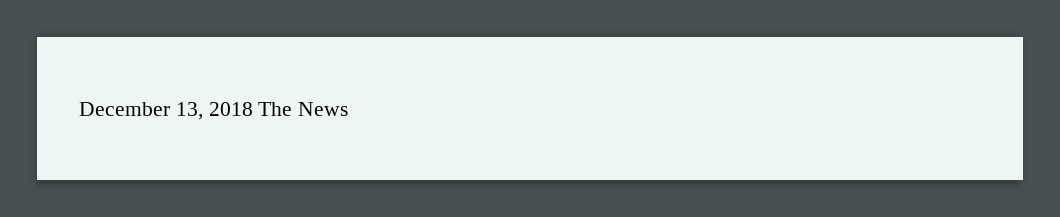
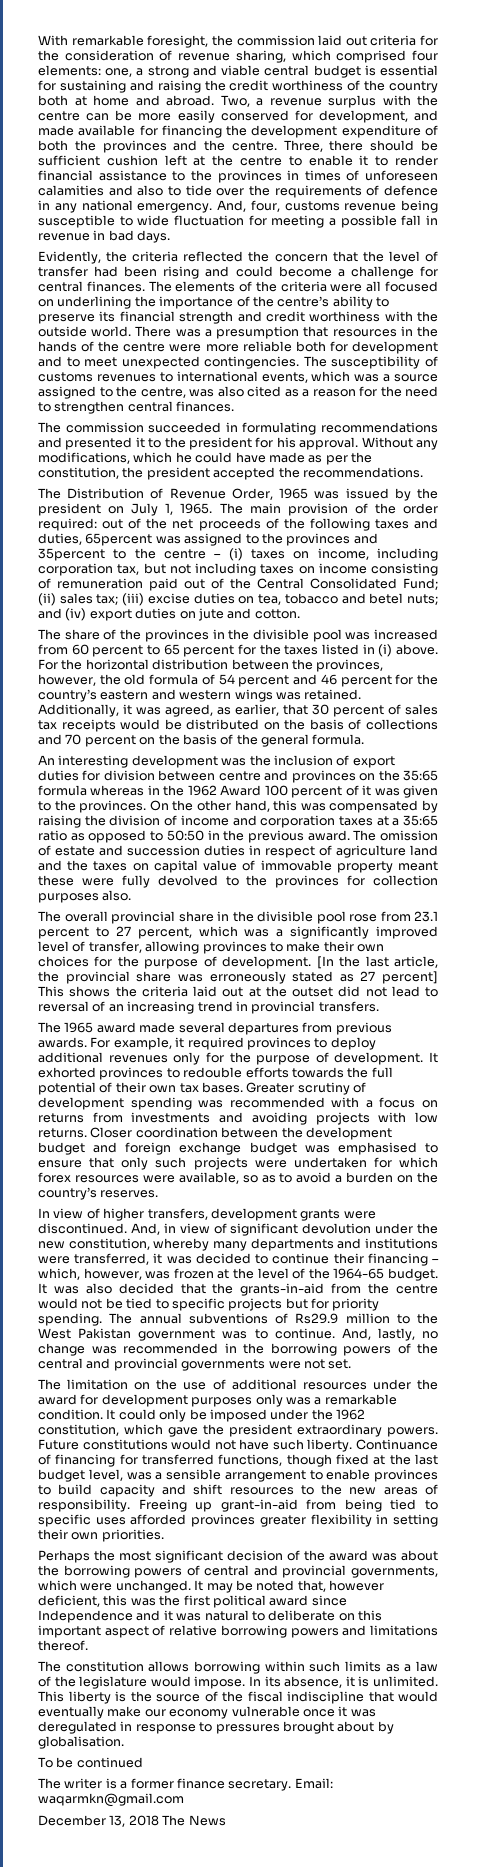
+ With remarkable foresight, the commission laid out criteria for the consideration of revenue sharing, which comprised four elements: one, a strong and viable central budget is essential for sustaining and raising the credit worthiness of the country both at home and abroad. Two, a revenue surplus with the centre can be more easily conserved for development, and made available for financing the development expenditure of both the provinces and the centre. Three, there should be sufficient cushion left at the centre to enable it to render financial assistance to the provinces in times of unforeseen calamities and also to tide over the requirements of defence in any national emergency. And, four, customs revenue being susceptible to wide fluctuation for meeting a possible fall in revenue in bad days.
+ Evidently, the criteria reflected the concern that the level of transfer had been rising and could become a challenge for central finances. The elements of the criteria were all focused on underlining the importance of the centre’s ability to preserve its financial strength and credit worthiness with the outside world. There was a presumption that resources in the hands of the centre were more reliable both for development and to meet unexpected contingencies. The susceptibility of customs revenues to international events, which was a source assigned to the centre, was also cited as a reason for the need to strengthen central finances.
+ The commission succeeded in formulating recommendations and presented it to the president for his approval. Without any modifications, which he could have made as per the constitution, the president accepted the recommendations.
+ The Distribution of Revenue Order, 1965 was issued by the president on July 1, 1965. The main provision of the order required: out of the net proceeds of the following taxes and duties, 65percent was assigned to the provinces and 35percent to the centre – (i) taxes on income, including corporation tax, but not including taxes on income consisting of remuneration paid out of the Central Consolidated Fund; (ii) sales tax; (iii) excise duties on tea, tobacco and betel nuts; and (iv) export duties on jute and cotton.
+ The share of the provinces in the divisible pool was increased from 60 percent to 65 percent for the taxes listed in (i) above. For the horizontal distribution between the provinces, however, the old formula of 54 percent and 46 percent for the country’s eastern and western wings was retained. Additionally, it was agreed, as earlier, that 30 percent of sales tax receipts would be distributed on the basis of collections and 70 percent on the basis of the general formula.
+ An interesting development was the inclusion of export duties for division between centre and provinces on the 35:65 formula whereas in the 1962 Award 100 percent of it was given to the provinces. On the other hand, this was compensated by raising the division of income and corporation taxes at a 35:65 ratio as opposed to 50:50 in the previous award. The omission of estate and succession duties in respect of agriculture land and the taxes on capital value of immovable property meant these were fully devolved to the provinces for collection purposes also.
+ The overall provincial share in the divisible pool rose from 23.1 percent to 27 percent, which was a significantly improved level of transfer, allowing provinces to make their own choices for the purpose of development. [In the last article, the provincial share was erroneously stated as 27 percent] This shows the criteria laid out at the outset did not lead to reversal of an increasing trend in provincial transfers.
+ The 1965 award made several departures from previous awards. For example, it required provinces to deploy additional revenues only for the purpose of development. It exhorted provinces to redouble efforts towards the full potential of their own tax bases. Greater scrutiny of development spending was recommended with a focus on returns from investments and avoiding projects with low returns. Closer coordination between the development budget and foreign exchange budget was emphasised to ensure that only such projects were undertaken for which forex resources were available, so as to avoid a burden on the country’s reserves.
+ In view of higher transfers, development grants were discontinued. And, in view of significant devolution under the new constitution, whereby many departments and institutions were transferred, it was decided to continue their financing – which, however, was frozen at the level of the 1964-65 budget. It was also decided that the grants-in-aid from the centre would not be tied to specific projects but for priority spending. The annual subventions of Rs29.9 million to the West Pakistan government was to continue. And, lastly, no change was recommended in the borrowing powers of the central and provincial governments were not set.
+ The limitation on the use of additional resources under the award for development purposes only was a remarkable condition. It could only be imposed under the 1962 constitution, which gave the president extraordinary powers. Future constitutions would not have such liberty. Continuance of financing for transferred functions, though fixed at the last budget level, was a sensible arrangement to enable provinces to build capacity and shift resources to the new areas of responsibility. Freeing up grant-in-aid from being tied to specific uses afforded provinces greater flexibility in setting their own priorities.
+ Perhaps the most significant decision of the award was about the borrowing powers of central and provincial governments, which were unchanged. It may be noted that, however deficient, this was the first political award since Independence and it was natural to deliberate on this important aspect of relative borrowing powers and limitations thereof.
+ The constitution allows borrowing within such limits as a law of the legislature would impose. In its absence, it is unlimited. This liberty is the source of the fiscal indiscipline that would eventually make our economy vulnerable once it was deregulated in response to pressures brought about by globalisation.
+ To be continued
+ The writer is a former finance secretary. Email: waqarmkn@gmail.com

